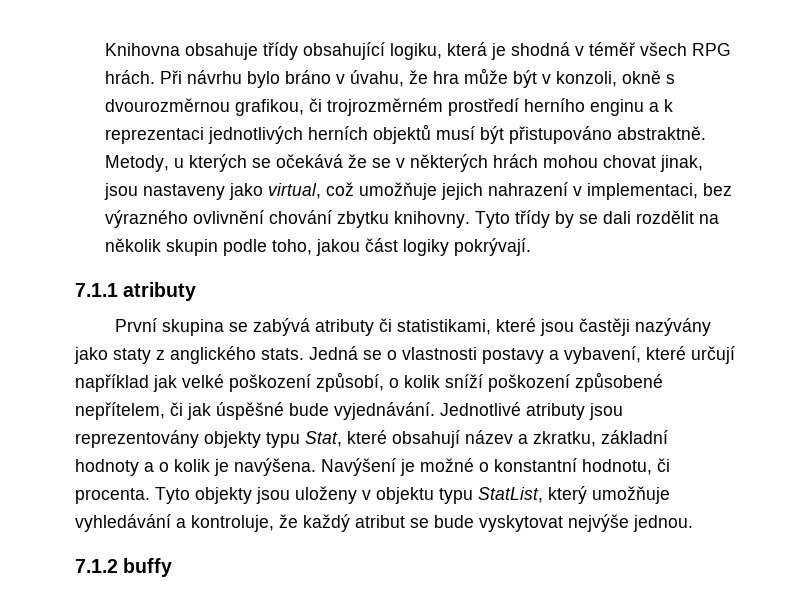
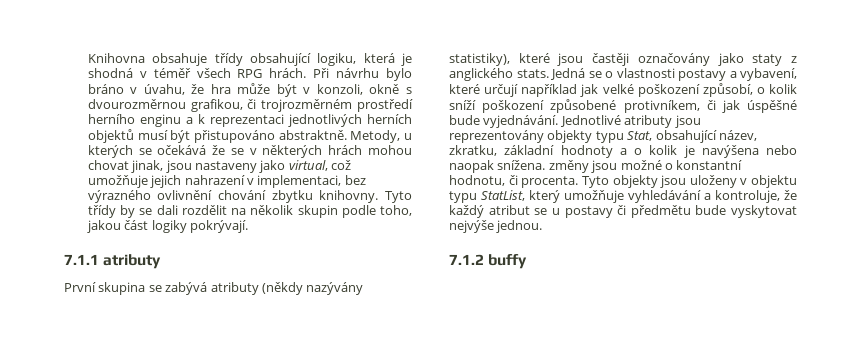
- První skupina se zabývá atributy či statistikami, které jsou častěji nazývány jako staty z anglického stats.
+ První skupina se zabývá atributy (někdy nazývány statistiky), které jsou častěji označovány jako staty z anglického stats.
- Jedná se o vlastnosti postavy a vybavení, které určují například jak velké poškození způsobí, o kolik sníží poškození způsobené nepřítelem, či jak úspěšné bude vyjednávání.
+ Jedná se o vlastnosti postavy a vybavení, které určují například jak velké poškození způsobí, o kolik sníží poškození způsobené protivníkem, či jak úspěšné bude vyjednávání.
- Jednotlivé atributy jsou reprezentovány objekty typu Stat, které obsahují název a zkratku, základní hodnoty a o kolik je navýšena. Navýšení je možné o konstantní hodnotu, či procenta.
+ Jednotlivé atributy jsou reprezentovány objekty typu Stat, obsahující název, zkratku, základní hodnoty a o kolik je navýšena nebo naopak snížena. změny jsou možné o konstantní hodnotu, či procenta.
- Tyto objekty jsou uloženy v objektu typu StatList, který umožňuje vyhledávání a kontroluje, že každý atribut se bude vyskytovat nejvýše jednou.
+ Tyto objekty jsou uloženy v objektu typu StatList, který umožňuje vyhledávání a kontroluje, že každý atribut se u postavy či předmětu bude vyskytovat nejvýše jednou.

